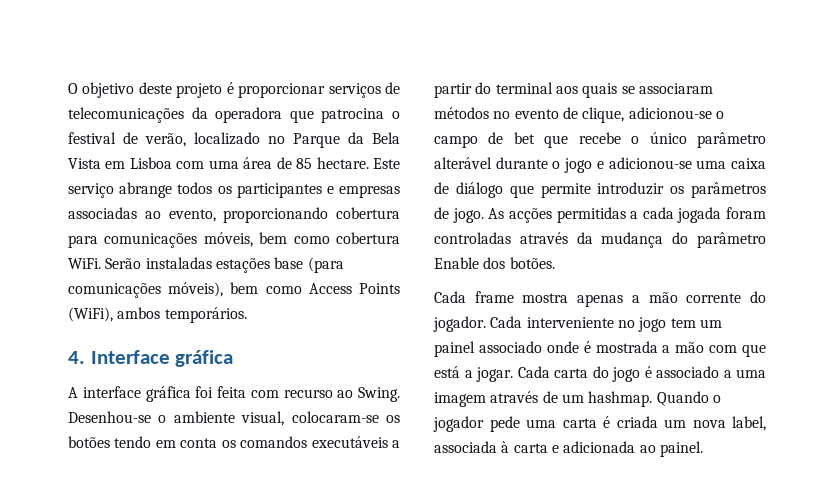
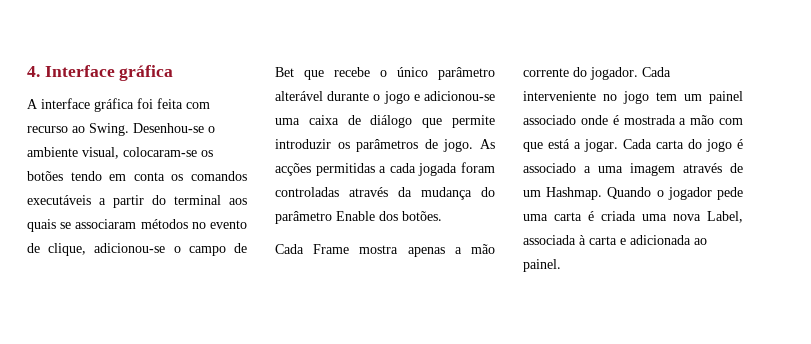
- O objetivo deste projeto é proporcionar serviços de telecomunicações da operadora que patrocina o festival de verão, localizado no Parque da Bela Vista em Lisboa com uma área de 85 hectare. Este serviço abrange todos os participantes e empresas associadas ao evento, proporcionando cobertura para comunicações móveis, bem como cobertura WiFi. Serão instaladas estações base (para comunicações móveis), bem como Access Points (WiFi), ambos temporários.
- Desenhou-se o ambiente visual, colocaram-se os botões tendo em conta os comandos executáveis a partir do terminal aos quais se associaram métodos no evento de clique, adicionou-se o campo de bet que recebe o único parâmetro alterável durante o jogo e adicionou-se uma caixa de diálogo que permite introduzir os parâmetros de jogo.
+ Desenhou-se o ambiente visual, colocaram-se os botões tendo em conta os comandos executáveis a partir do terminal aos quais se associaram métodos no evento de clique, adicionou-se o campo de Bet que recebe o único parâmetro alterável durante o jogo e adicionou-se uma caixa de diálogo que permite introduzir os parâmetros de jogo.
- Cada frame mostra apenas a mão corrente do jogador.
+ Cada Frame mostra apenas a mão corrente do jogador.
- Cada carta do jogo é associado a uma imagem através de um hashmap.
+ Cada carta do jogo é associado a uma imagem através de um Hashmap.
- Quando o jogador pede uma carta é criada um nova label, associada à carta e adicionada ao painel.
+ Quando o jogador pede uma carta é criada uma nova Label, associada à carta e adicionada ao painel.

